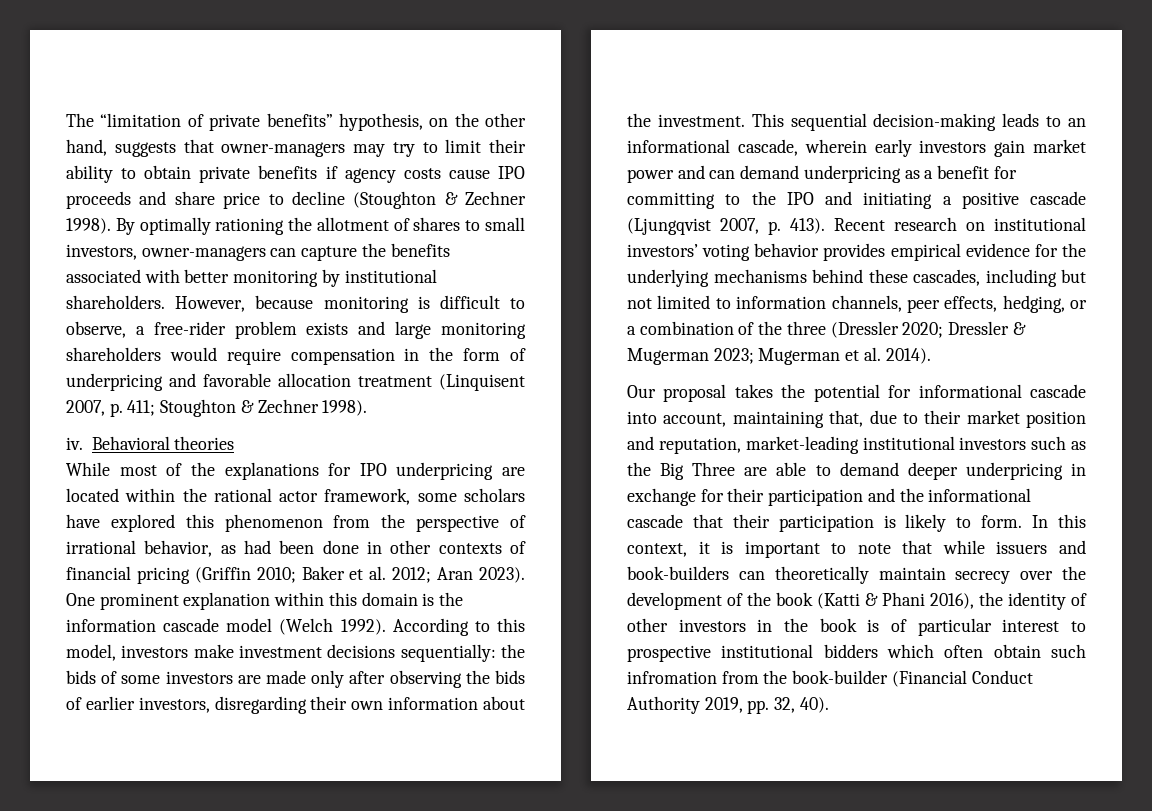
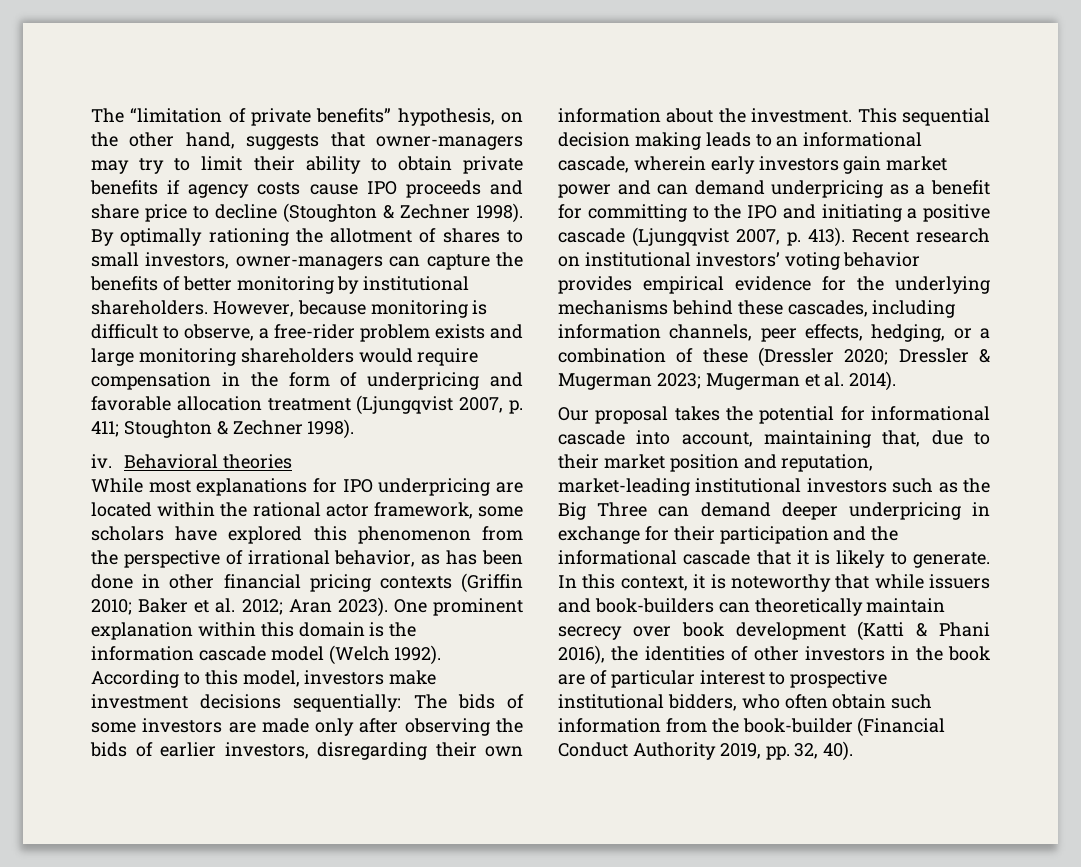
- By optimally rationing the allotment of shares to small investors, owner-managers can capture the benefits associated with better monitoring by institutional shareholders.
+ By optimally rationing the allotment of shares to small investors, owner-managers can capture the benefits of better monitoring by institutional shareholders.
- However, because monitoring is difficult to observe, a free-rider problem exists and large monitoring shareholders would require compensation in the form of underpricing and favorable allocation treatment (Linquisent 2007, p. 411; Stoughton & Zechner 1998).
+ However, because monitoring is difficult to observe, a free-rider problem exists and large monitoring shareholders would require compensation in the form of underpricing and favorable allocation treatment (Ljungqvist 2007, p. 411; Stoughton & Zechner 1998).
- While most of the explanations for IPO underpricing are located within the rational actor framework, some scholars have explored this phenomenon from the perspective of irrational behavior, as had been done in other contexts of financial pricing (Griffin 2010; Baker et al. 2012; Aran 2023).
+ While most explanations for IPO underpricing are located within the rational actor framework, some scholars have explored this phenomenon from the perspective of irrational behavior, as has been done in other financial pricing contexts (Griffin 2010; Baker et al. 2012; Aran 2023).
- According to this model, investors make investment decisions sequentially: the bids of some investors are made only after observing the bids of earlier investors, disregarding their own information about the investment.
+ According to this model, investors make investment decisions sequentially: The bids of some investors are made only after observing the bids of earlier investors, disregarding their own information about the investment.
- This sequential decision-making leads to an informational cascade, wherein early investors gain market power and can demand underpricing as a benefit for committing to the IPO and initiating a positive cascade (Ljungqvist 2007, p. 413).
+ This sequential decision making leads to an informational cascade, wherein early investors gain market power and can demand underpricing as a benefit for committing to the IPO and initiating a positive cascade (Ljungqvist 2007, p. 413).
- Recent research on institutional investors’ voting behavior provides empirical evidence for the underlying mechanisms behind these cascades, including but not limited to information channels, peer effects, hedging, or a combination of the three (Dressler 2020; Dressler & Mugerman 2023; Mugerman et al. 2014).
+ Recent research on institutional investors’ voting behavior provides empirical evidence for the underlying mechanisms behind these cascades, including information channels, peer effects, hedging, or a combination of these (Dressler 2020; Dressler & Mugerman 2023; Mugerman et al. 2014).
- Our proposal takes the potential for informational cascade into account, maintaining that, due to their market position and reputation, market-leading institutional investors such as the Big Three are able to demand deeper underpricing in exchange for their participation and the informational cascade that their participation is likely to form.
+ Our proposal takes the potential for informational cascade into account, maintaining that, due to their market position and reputation, market-leading institutional investors such as the Big Three can demand deeper underpricing in exchange for their participation and the informational cascade that it is likely to generate.
- In this context, it is important to note that while issuers and book-builders can theoretically maintain secrecy over the development of the book (Katti & Phani 2016), the identity of other investors in the book is of particular interest to prospective institutional bidders which often obtain such infromation from the book-builder (Financial Conduct Authority 2019, pp. 32, 40).
+ In this context, it is noteworthy that while issuers and book-builders can theoretically maintain secrecy over book development (Katti & Phani 2016), the identities of other investors in the book are of particular interest to prospective institutional bidders, who often obtain such information from the book-builder (Financial Conduct Authority 2019, pp. 32, 40).

